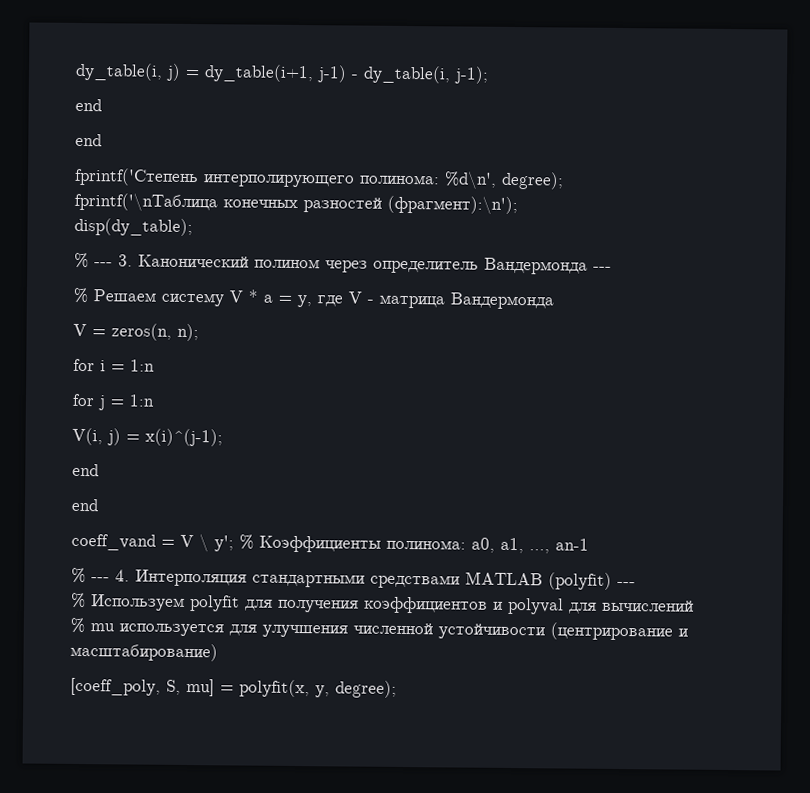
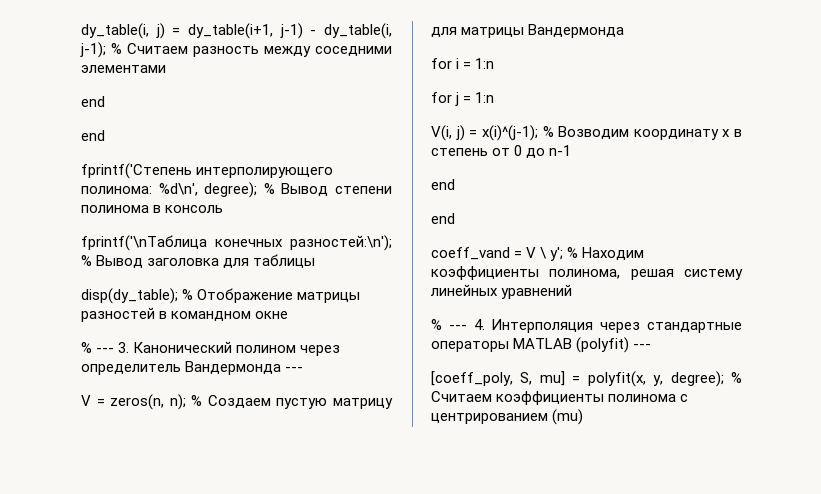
- dy_table(i, j) = dy_table(i+1, j-1) - dy_table(i, j-1);
+ dy_table(i, j) = dy_table(i+1, j-1) - dy_table(i, j-1); % Считаем разность между соседними элементами
- fprintf('Степень интерполирующего полинома: %d\n', degree);
- fprintf('\nТаблица конечных разностей (фрагмент):\n');
- disp(dy_table);
+ fprintf('Степень интерполирующего полинома: %d\n', degree); % Вывод степени полинома в консоль
+ fprintf('\nТаблица конечных разностей:\n'); % Вывод заголовка для таблицы
+ disp(dy_table); % Отображение матрицы разностей в командном окне
- % Решаем систему V * a = y, где V - матрица Вандермонда
- V = zeros(n, n);
+ V = zeros(n, n); % Создаем пустую матрицу для матрицы Вандермонда
- V(i, j) = x(i)^(j-1);
+ V(i, j) = x(i)^(j-1); % Возводим координату x в степень от 0 до n-1
- coeff_vand = V \ y'; % Коэффициенты полинома: a0, a1, ..., an-1
+ coeff_vand = V \ y'; % Находим коэффициенты полинома, решая систему линейных уравнений
- % --- 4. Интерполяция стандартными средствами MATLAB (polyfit) ---
+ % --- 4. Интерполяция через стандартные операторы MATLAB (polyfit) ---
- % Используем polyfit для получения коэффициентов и polyval для вычислений
- % mu используется для улучшения численной устойчивости (центрирование и масштабирование)
- [coeff_poly, S, mu] = polyfit(x, y, degree);
+ [coeff_poly, S, mu] = polyfit(x, y, degree); % Считаем коэффициенты полинома с центрированием (mu)

